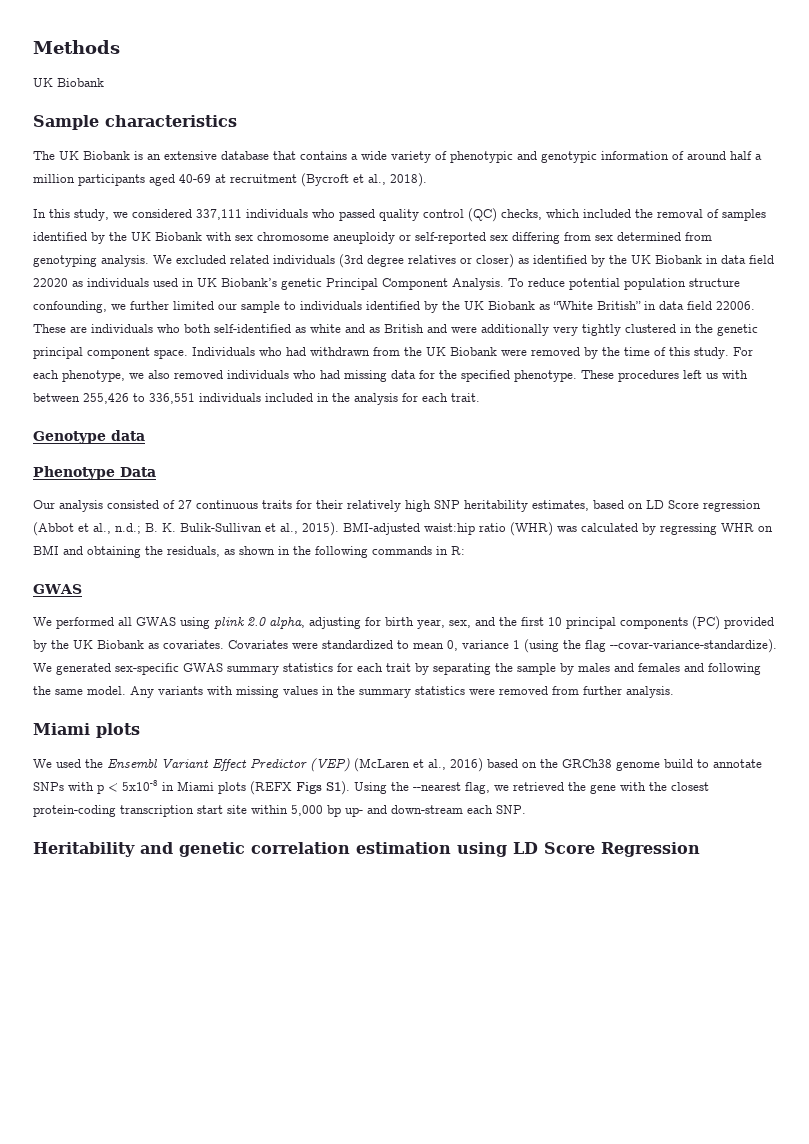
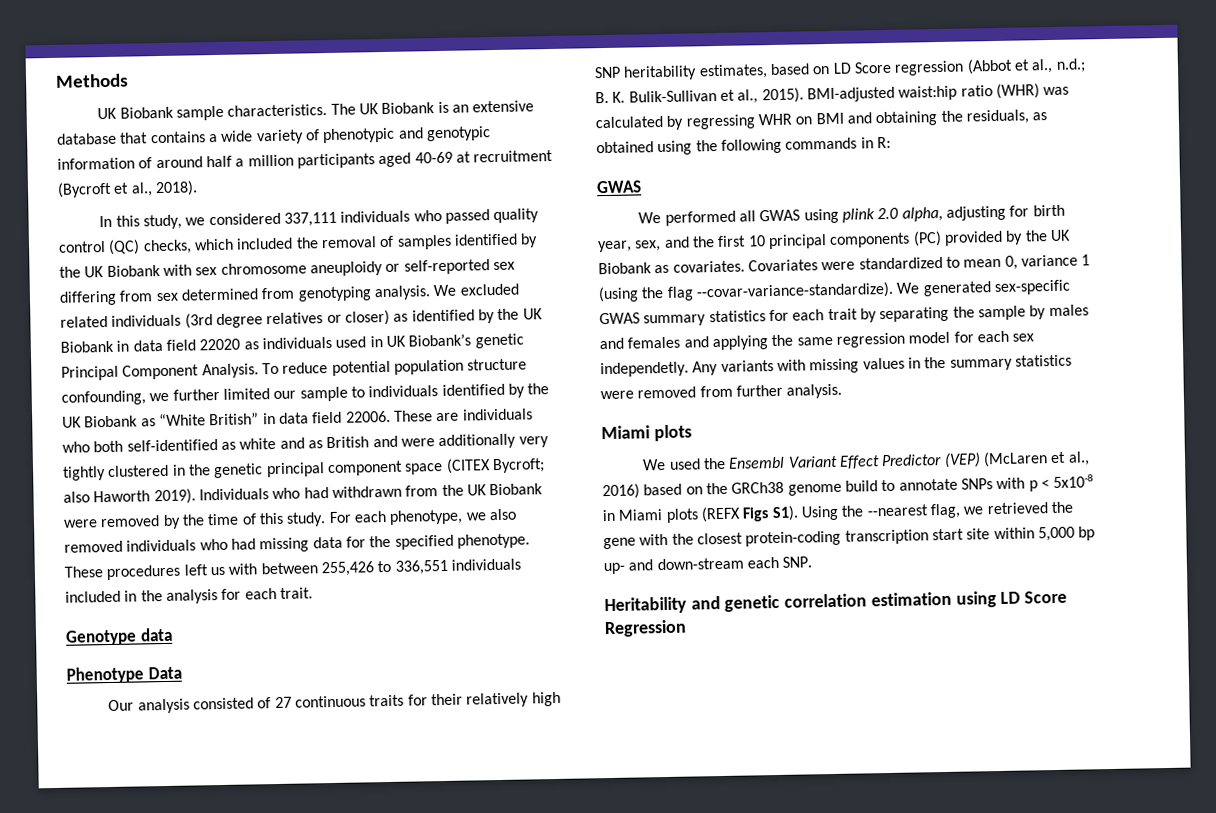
  Methods
- UK Biobank
- Sample characteristics
- The UK Biobank is an extensive database that contains a wide variety of phenotypic and genotypic information of around half a million participants aged 40-69 at recruitment (Bycroft et al., 2018).
+ UK Biobank sample characteristics. The UK Biobank is an extensive database that contains a wide variety of phenotypic and genotypic information of around half a million participants aged 40-69 at recruitment (Bycroft et al., 2018).
- These are individuals who both self-identified as white and as British and were additionally very tightly clustered in the genetic principal component space.
+ These are individuals who both self-identified as white and as British and were additionally very tightly clustered in the genetic principal component space (CITEX Bycroft; also Haworth 2019).
- BMI-adjusted waist:hip ratio (WHR) was calculated by regressing WHR on BMI and obtaining the residuals, as shown in the following commands in R:
+ BMI-adjusted waist:hip ratio (WHR) was calculated by regressing WHR on BMI and obtaining the residuals, as obtained using the following commands in R:
- We generated sex-specific GWAS summary statistics for each trait by separating the sample by males and females and following the same model.
+ We generated sex-specific GWAS summary statistics for each trait by separating the sample by males and females and applying the same regression model for each sex independetly.

